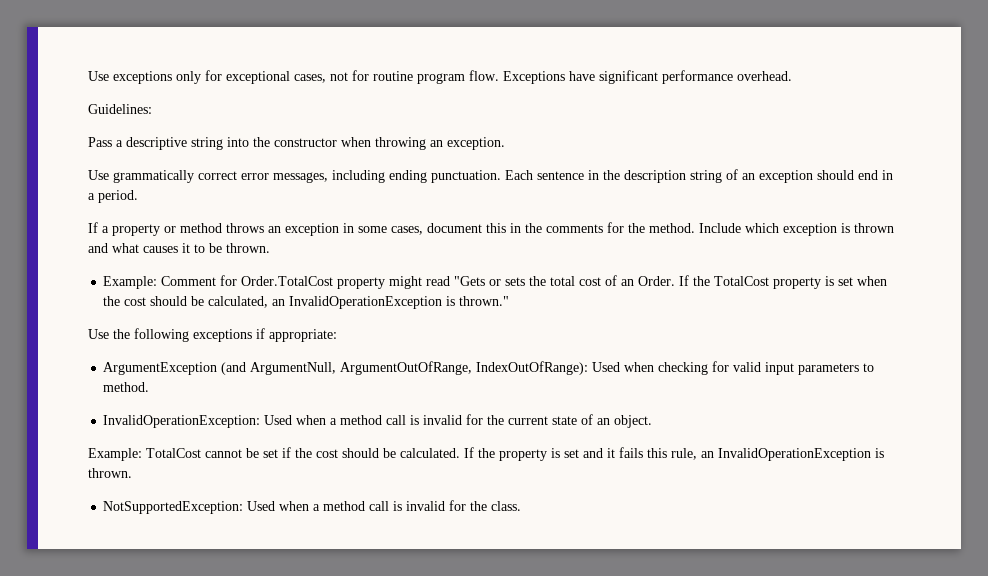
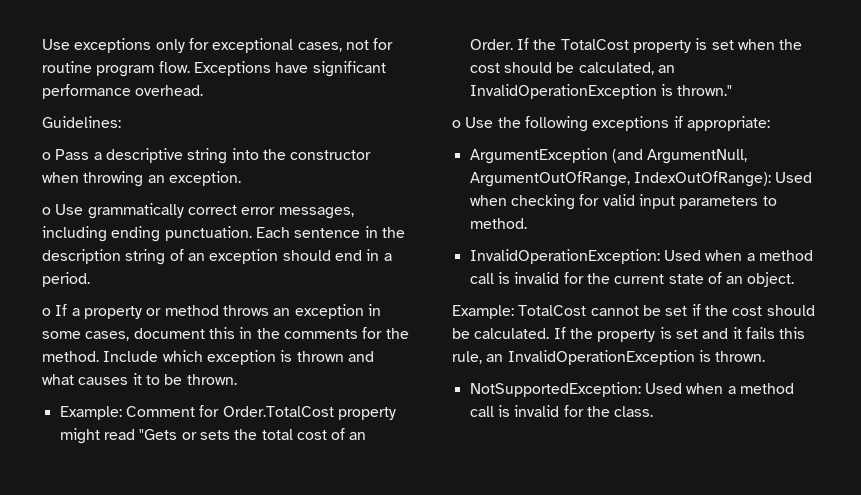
- Pass a descriptive string into the constructor when throwing an exception.
+ o Pass a descriptive string into the constructor when throwing an exception.
- Use grammatically correct error messages, including ending punctuation.
+ o Use grammatically correct error messages, including ending punctuation.
- If a property or method throws an exception in some cases, document this in the comments for the method.
+ o If a property or method throws an exception in some cases, document this in the comments for the method.
- Use the following exceptions if appropriate:
+ o Use the following exceptions if appropriate:

